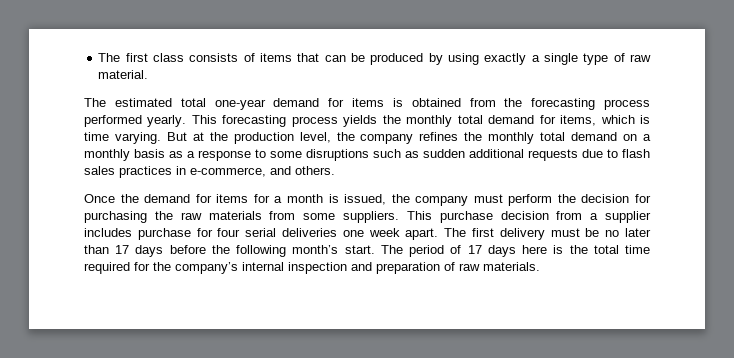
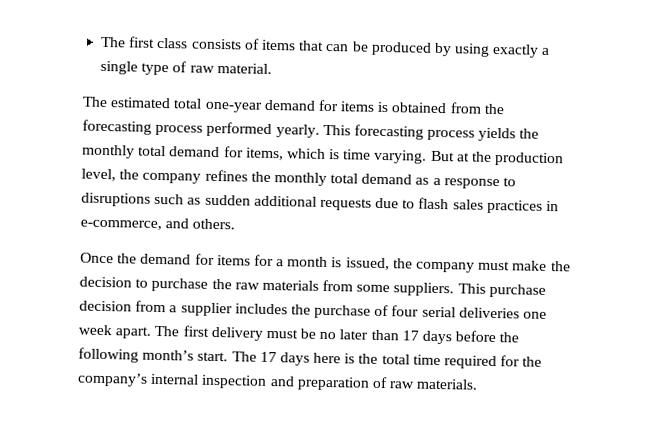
- But at the production level, the company refines the monthly total demand on a monthly basis as a response to some disruptions such as sudden additional requests due to flash sales practices in e-commerce, and others.
+ But at the production level, the company refines the monthly total demand as a response to disruptions such as sudden additional requests due to flash sales practices in e-commerce, and others.
- Once the demand for items for a month is issued, the company must perform the decision for purchasing the raw materials from some suppliers.
+ Once the demand for items for a month is issued, the company must make the decision to purchase the raw materials from some suppliers.
- This purchase decision from a supplier includes purchase for four serial deliveries one week apart.
+ This purchase decision from a supplier includes the purchase of four serial deliveries one week apart.
- The period of 17 days here is the total time required for the company’s internal inspection and preparation of raw materials.
+ The 17 days here is the total time required for the company’s internal inspection and preparation of raw materials.

